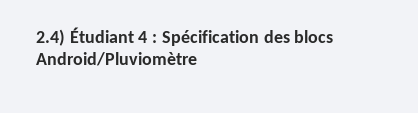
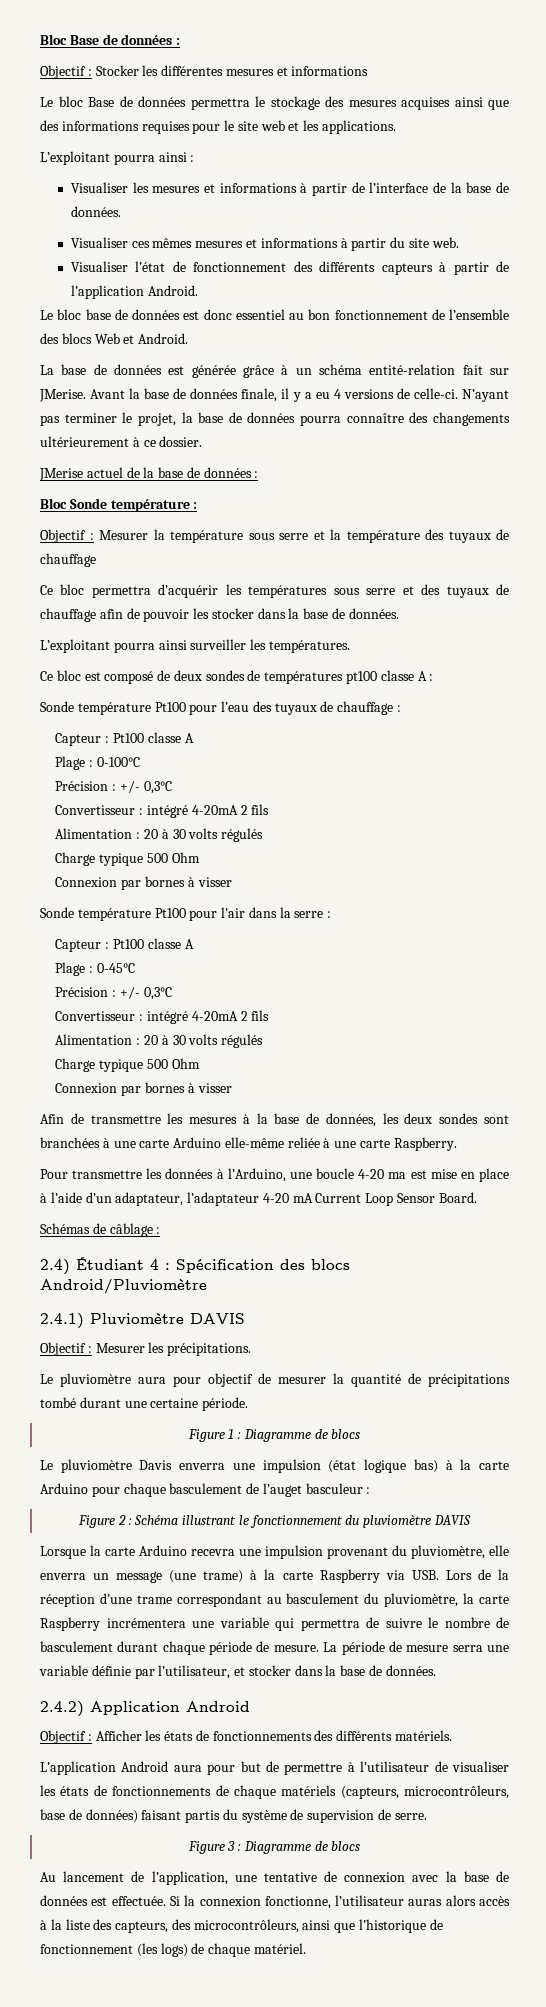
+ Bloc Base de données :
+ Objectif : Stocker les différentes mesures et informations
+ Le bloc Base de données permettra le stockage des mesures acquises ainsi que des informations requises pour le site web et les applications.
+ L’exploitant pourra ainsi :
+ Visualiser les mesures et informations à partir de l’interface de la base de données.
+ Visualiser ces mêmes mesures et informations à partir du site web.
+ Visualiser l’état de fonctionnement des différents capteurs à partir de l’application Android.
+ Le bloc base de données est donc essentiel au bon fonctionnement de l’ensemble des blocs Web et Android.
+ La base de données est générée grâce à un schéma entité-relation fait sur JMerise. Avant la base de données finale, il y a eu 4 versions de celle-ci. N’ayant pas terminer le projet, la base de données pourra connaître des changements ultérieurement à ce dossier.
+ JMerise actuel de la base de données :
+ Bloc Sonde température :
+ Objectif : Mesurer la température sous serre et la température des tuyaux de chauffage
+ Ce bloc permettra d’acquérir les températures sous serre et des tuyaux de chauffage afin de pouvoir les stocker dans la base de données.
+ L’exploitant pourra ainsi surveiller les températures.
+ Ce bloc est composé de deux sondes de températures pt100 classe A :
+ Sonde température Pt100 pour l’eau des tuyaux de chauffage :
+ Capteur : Pt100 classe A
+ Plage : 0-100°C
+ Précision : +/- 0,3°C
+ Convertisseur : intégré 4-20mA 2 fils
+ Alimentation : 20 à 30 volts régulés
+ Charge typique 500 Ohm
+ Connexion par bornes à visser
+ Sonde température Pt100 pour l’air dans la serre :
+ Capteur : Pt100 classe A
+ Plage : 0-45°C
+ Précision : +/- 0,3°C
+ Convertisseur : intégré 4-20mA 2 fils
+ Alimentation : 20 à 30 volts régulés
+ Charge typique 500 Ohm
+ Connexion par bornes à visser
+ Afin de transmettre les mesures à la base de données, les deux sondes sont branchées à une carte Arduino elle-même reliée à une carte Raspberry.
+ Pour transmettre les données à l’Arduino, une boucle 4-20 ma est mise en place à l’aide d’un adaptateur, l’adaptateur 4-20 mA Current Loop Sensor Board.
+ Schémas de câblage :
+ 2.4.1) Pluviomètre DAVIS
+ Objectif : Mesurer les précipitations.
+ Le pluviomètre aura pour objectif de mesurer la quantité de précipitations tombé durant une certaine période.
+ Figure 1 : Diagramme de blocs
+ Le pluviomètre Davis enverra une impulsion (état logique bas) à la carte Arduino pour chaque basculement de l’auget basculeur :
+ Figure 2 : Schéma illustrant le fonctionnement du pluviomètre DAVIS
+ Lorsque la carte Arduino recevra une impulsion provenant du pluviomètre, elle enverra un message (une trame) à la carte Raspberry via USB. Lors de la réception d’une trame correspondant au basculement du pluviomètre, la carte Raspberry incrémentera une variable qui permettra de suivre le nombre de basculement durant chaque période de mesure. La période de mesure serra une variable définie par l’utilisateur, et stocker dans la base de données.
+ 2.4.2) Application Android
+ Objectif : Afficher les états de fonctionnements des différents matériels.
+ L’application Android aura pour but de permettre à l’utilisateur de visualiser les états de fonctionnements de chaque matériels (capteurs, microcontrôleurs, base de données) faisant partis du système de supervision de serre.
+ Figure 3 : Diagramme de blocs
+ Au lancement de l’application, une tentative de connexion avec la base de données est effectuée. Si la connexion fonctionne, l’utilisateur auras alors accès à la liste des capteurs, des microcontrôleurs, ainsi que l’historique de fonctionnement (les logs) de chaque matériel.

